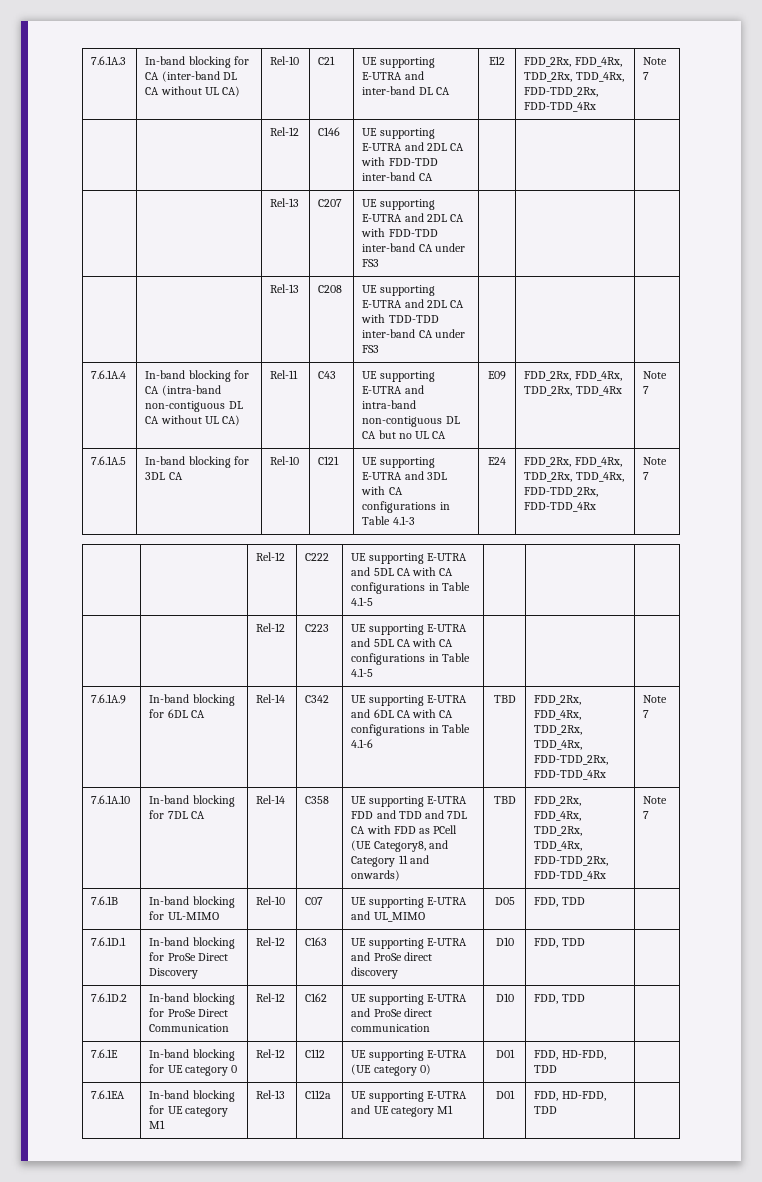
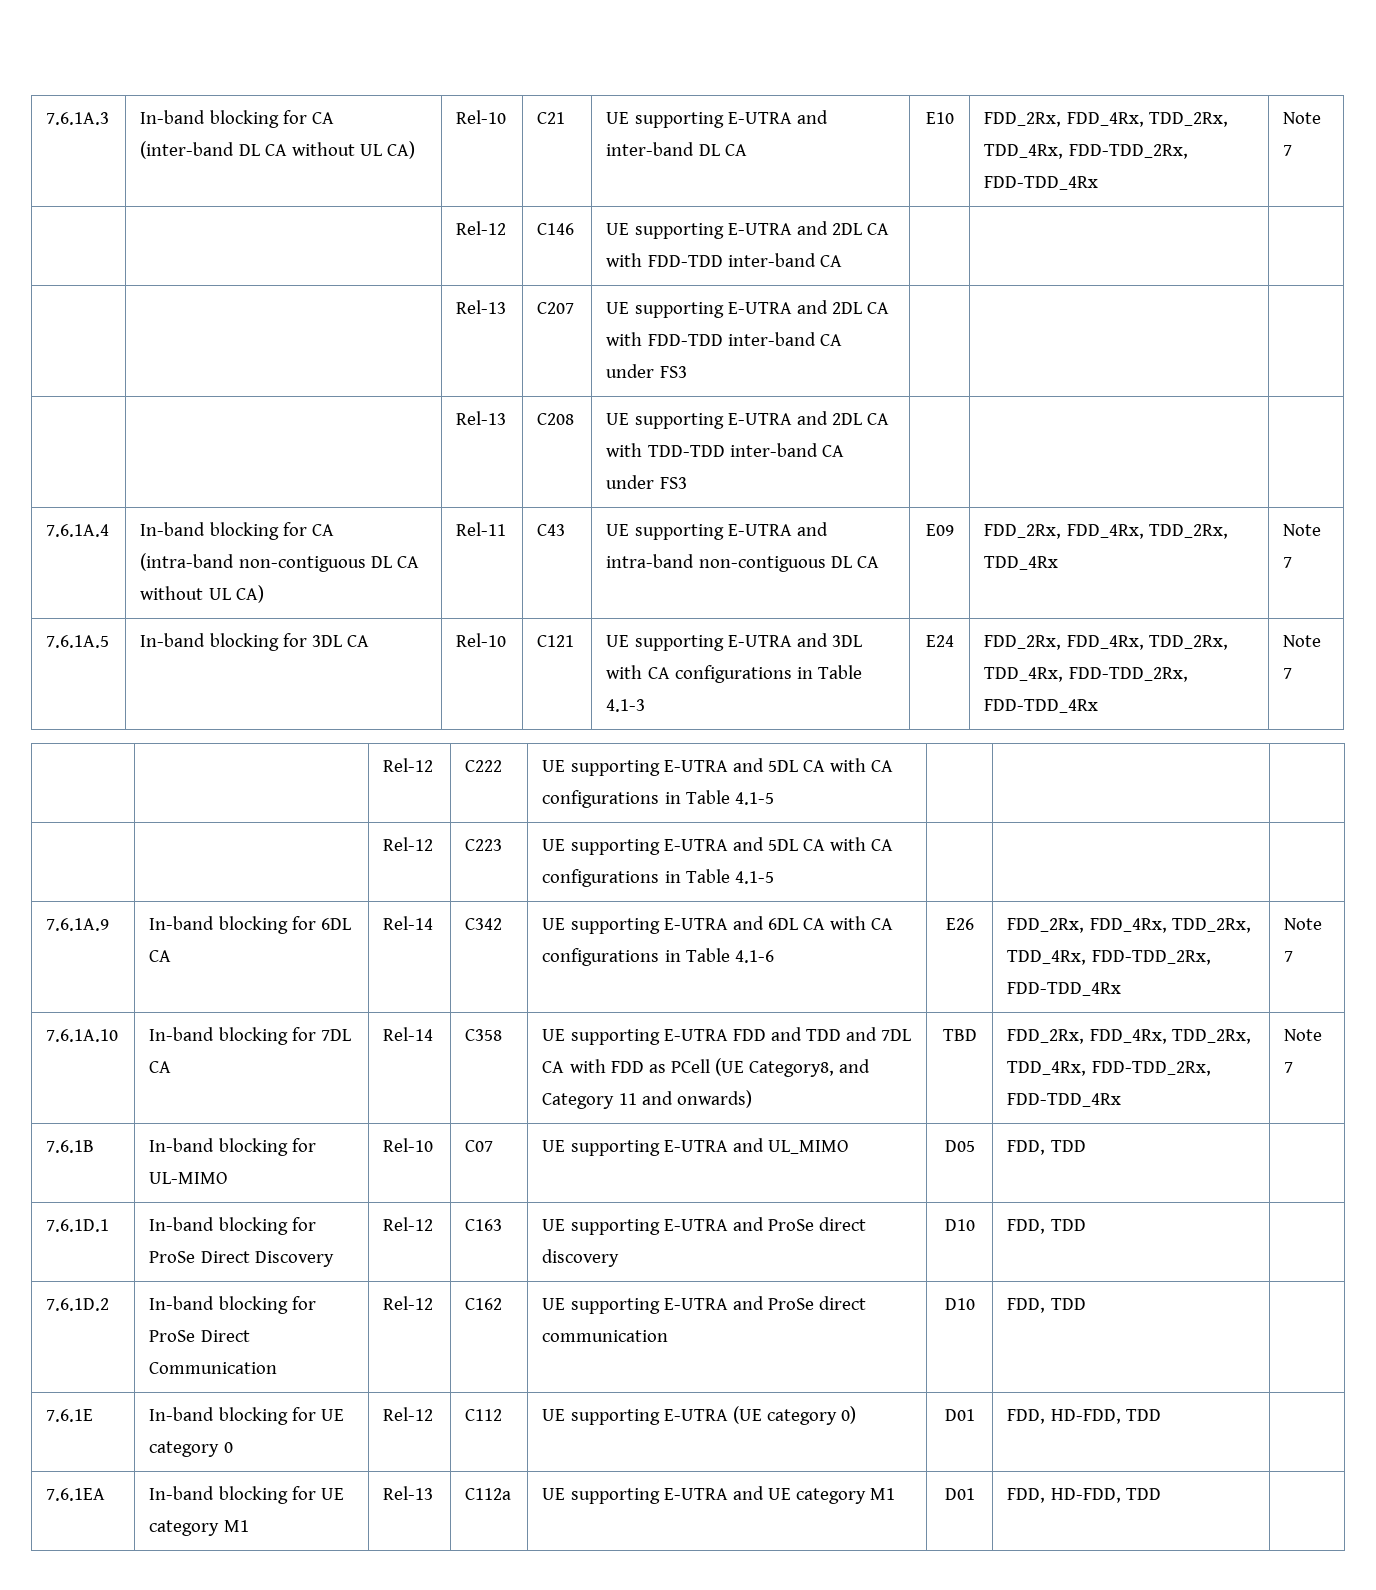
- 7.6.1A.3 | In-band blocking for CA (inter-band DL CA without UL CA) | Rel-10 | C21 | UE supporting E-UTRA and inter-band DL CA | E12 | FDD_2Rx, FDD_4Rx, TDD_2Rx, TDD_4Rx, FDD-TDD_2Rx, FDD-TDD_4Rx | Note 7
+ 7.6.1A.3 | In-band blocking for CA (inter-band DL CA without UL CA) | Rel-10 | C21 | UE supporting E-UTRA and inter-band DL CA | E10 | FDD_2Rx, FDD_4Rx, TDD_2Rx, TDD_4Rx, FDD-TDD_2Rx, FDD-TDD_4Rx | Note 7
- 7.6.1A.4 | In-band blocking for CA (intra-band non-contiguous DL CA without UL CA) | Rel-11 | C43 | UE supporting E-UTRA and intra-band non-contiguous DL CA but no UL CA | E09 | FDD_2Rx, FDD_4Rx, TDD_2Rx, TDD_4Rx | Note 7
+ 7.6.1A.4 | In-band blocking for CA (intra-band non-contiguous DL CA without UL CA) | Rel-11 | C43 | UE supporting E-UTRA and intra-band non-contiguous DL CA | E09 | FDD_2Rx, FDD_4Rx, TDD_2Rx, TDD_4Rx | Note 7
- 7.6.1A.9 | In-band blocking for 6DL CA | Rel-14 | C342 | UE supporting E-UTRA and 6DL CA with CA configurations in Table 4.1-6 | TBD | FDD_2Rx, FDD_4Rx, TDD_2Rx, TDD_4Rx, FDD-TDD_2Rx, FDD-TDD_4Rx | Note 7
+ 7.6.1A.9 | In-band blocking for 6DL CA | Rel-14 | C342 | UE supporting E-UTRA and 6DL CA with CA configurations in Table 4.1-6 | E26 | FDD_2Rx, FDD_4Rx, TDD_2Rx, TDD_4Rx, FDD-TDD_2Rx, FDD-TDD_4Rx | Note 7

